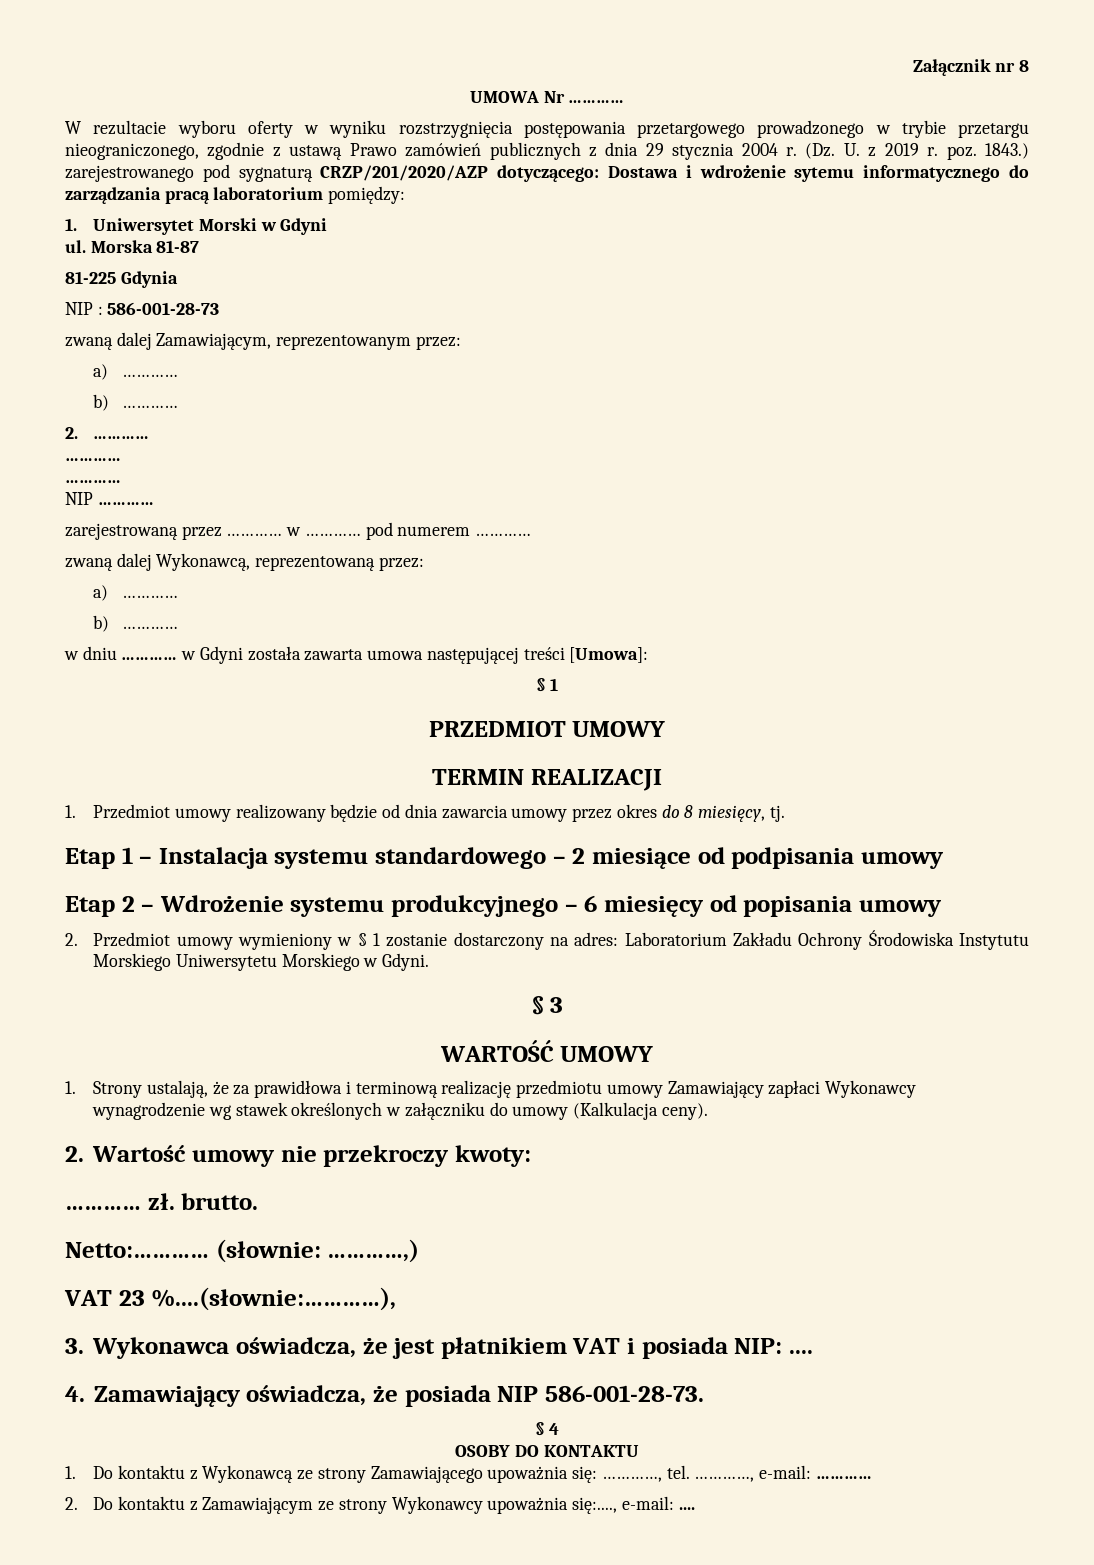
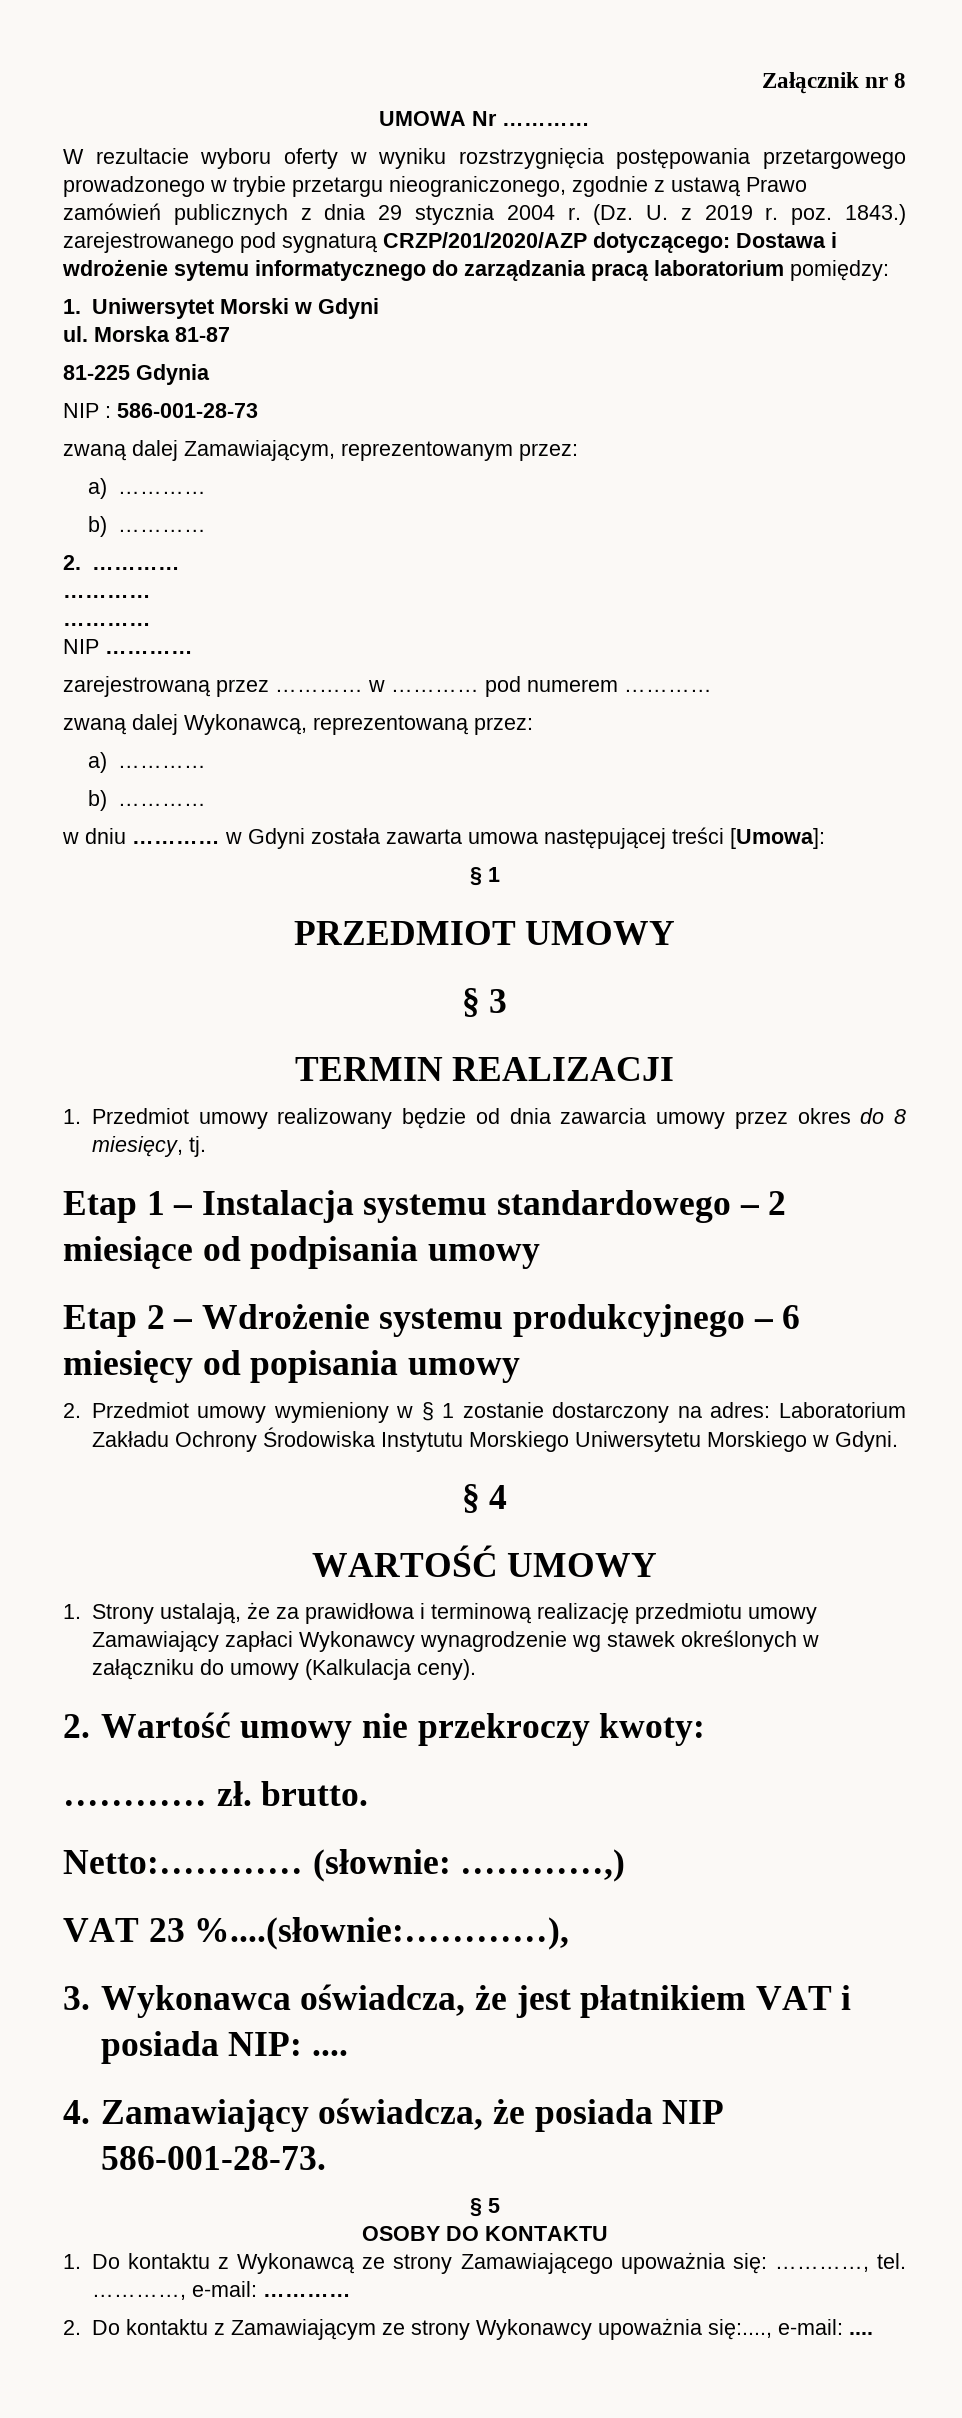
+ § 3
- § 3
+ § 4
- § 4
+ § 5

